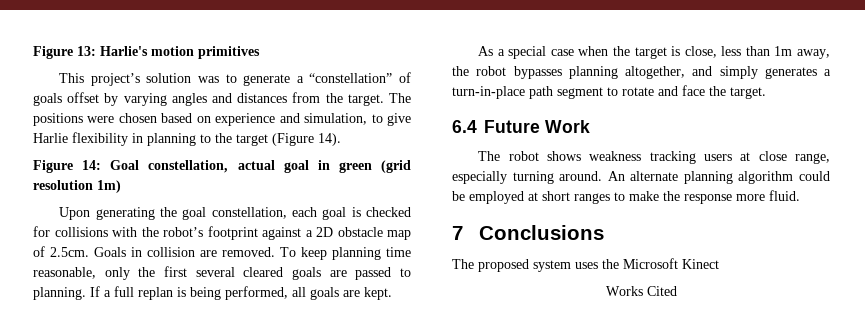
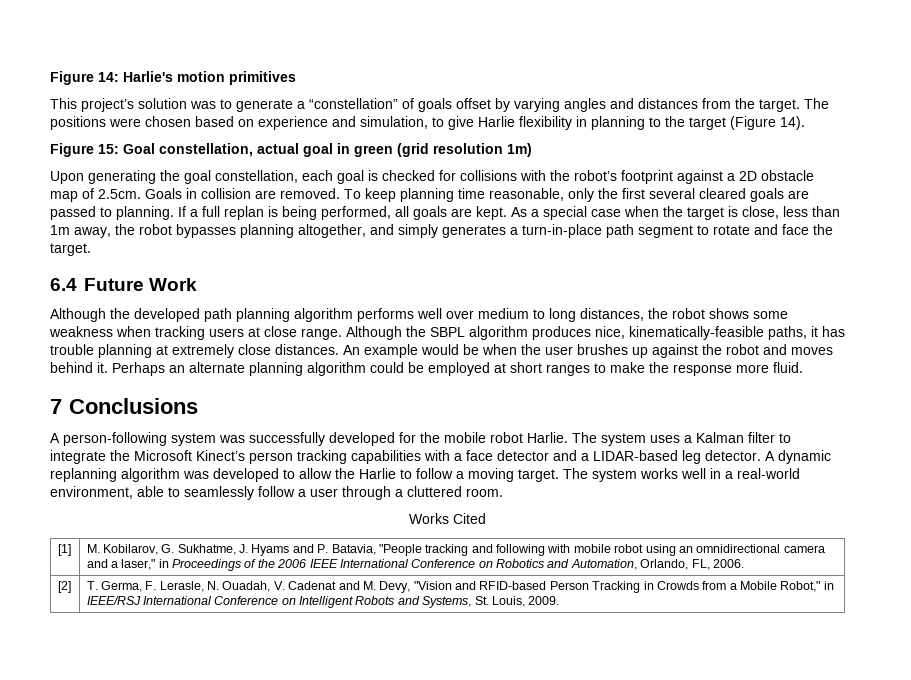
- Figure 13: Harlie's motion primitives
+ Figure 14: Harlie's motion primitives
- Figure 14: Goal constellation, actual goal in green (grid resolution 1m)
+ Figure 15: Goal constellation, actual goal in green (grid resolution 1m)
- If a full replan is being performed, all goals are kept.
- As a special case when the target is close, less than 1m away, the robot bypasses planning altogether, and simply generates a turn-in-place path segment to rotate and face the target.
+ If a full replan is being performed, all goals are kept. As a special case when the target is close, less than 1m away, the robot bypasses planning altogether, and simply generates a turn-in-place path segment to rotate and face the target.
- The robot shows weakness tracking users at close range, especially turning around. An alternate planning algorithm could be employed at short ranges to make the response more fluid.
+ Although the developed path planning algorithm performs well over medium to long distances, the robot shows some weakness when tracking users at close range. Although the SBPL algorithm produces nice, kinematically-feasible paths, it has trouble planning at extremely close distances. An example would be when the user brushes up against the robot and moves behind it. Perhaps an alternate planning algorithm could be employed at short ranges to make the response more fluid.
- The proposed system uses the Microsoft Kinect
+ A person-following system was successfully developed for the mobile robot Harlie. The system uses a Kalman filter to integrate the Microsoft Kinect’s person tracking capabilities with a face detector and a LIDAR-based leg detector. A dynamic replanning algorithm was developed to allow the Harlie to follow a moving target. The system works well in a real-world environment, able to seamlessly follow a user through a cluttered room.
  Works Cited
+ [1] | M. Kobilarov, G. Sukhatme, J. Hyams and P. Batavia, "People tracking and following with mobile robot using an omnidirectional camera and a laser," in Proceedings of the 2006 IEEE International Conference on Robotics and Automation, Orlando, FL, 2006.
+ [2] | T. Germa, F. Lerasle, N. Ouadah, V. Cadenat and M. Devy, "Vision and RFID-based Person Tracking in Crowds from a Mobile Robot," in IEEE/RSJ International Conference on Intelligent Robots and Systems, St. Louis, 2009.

